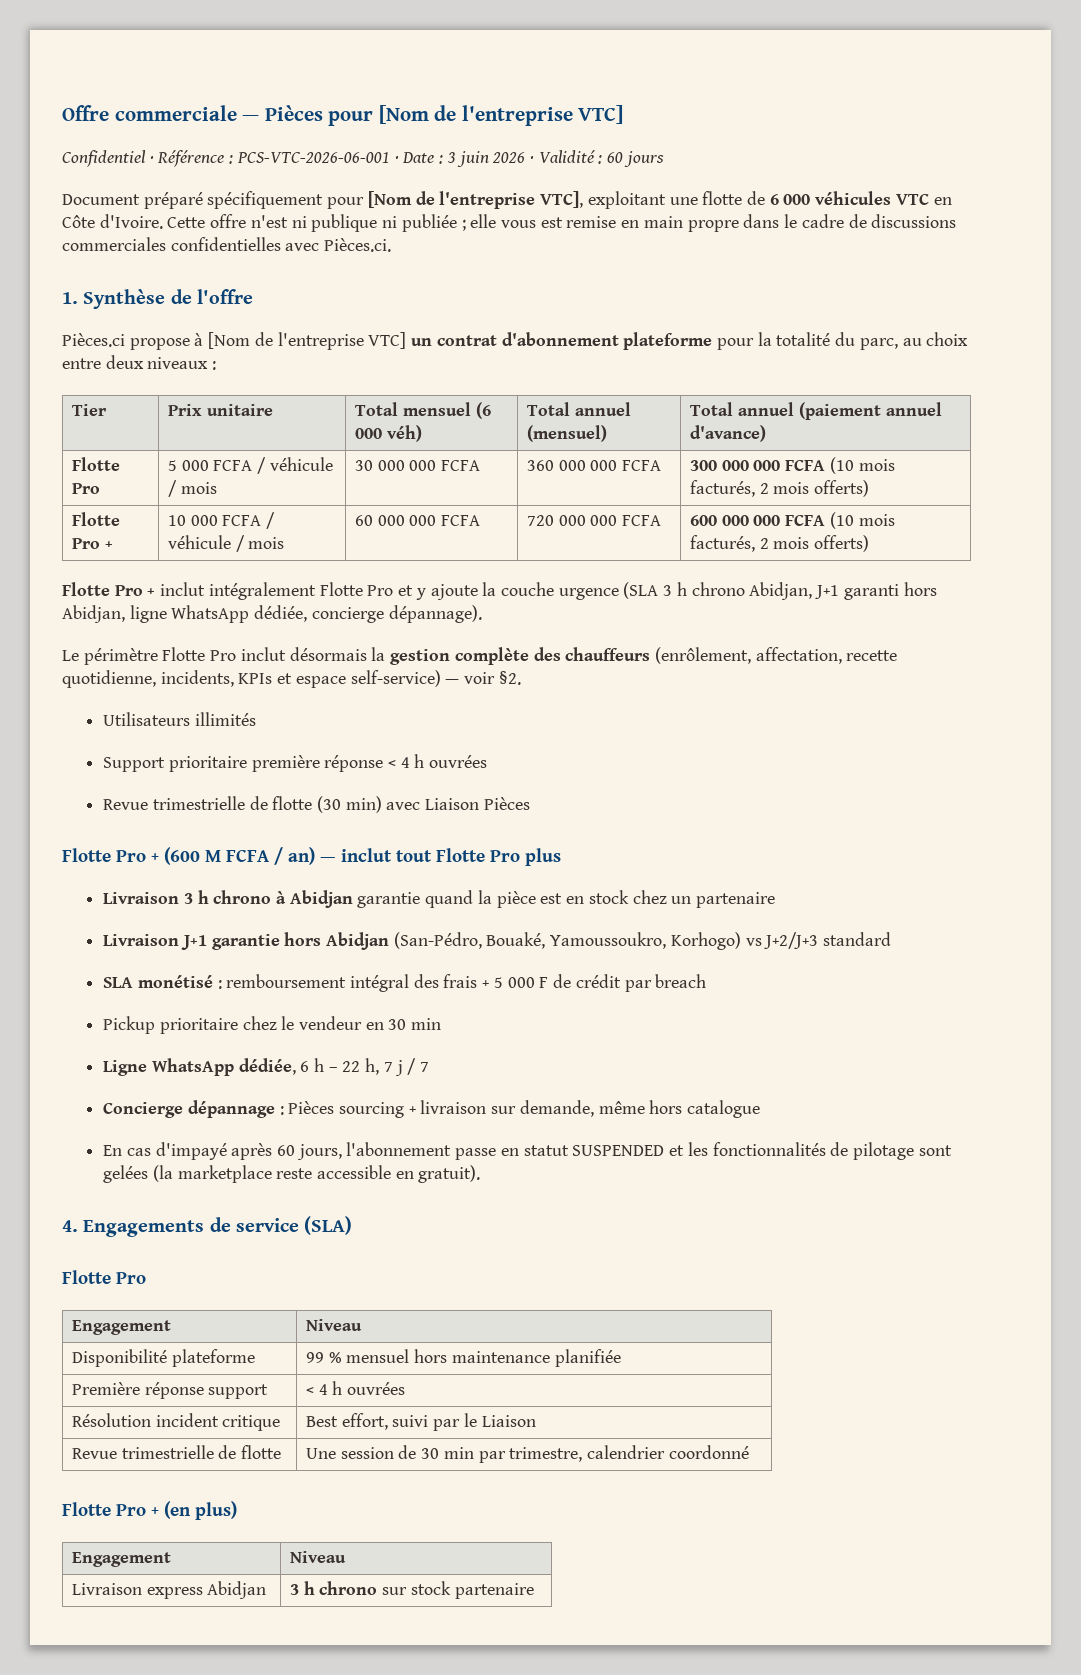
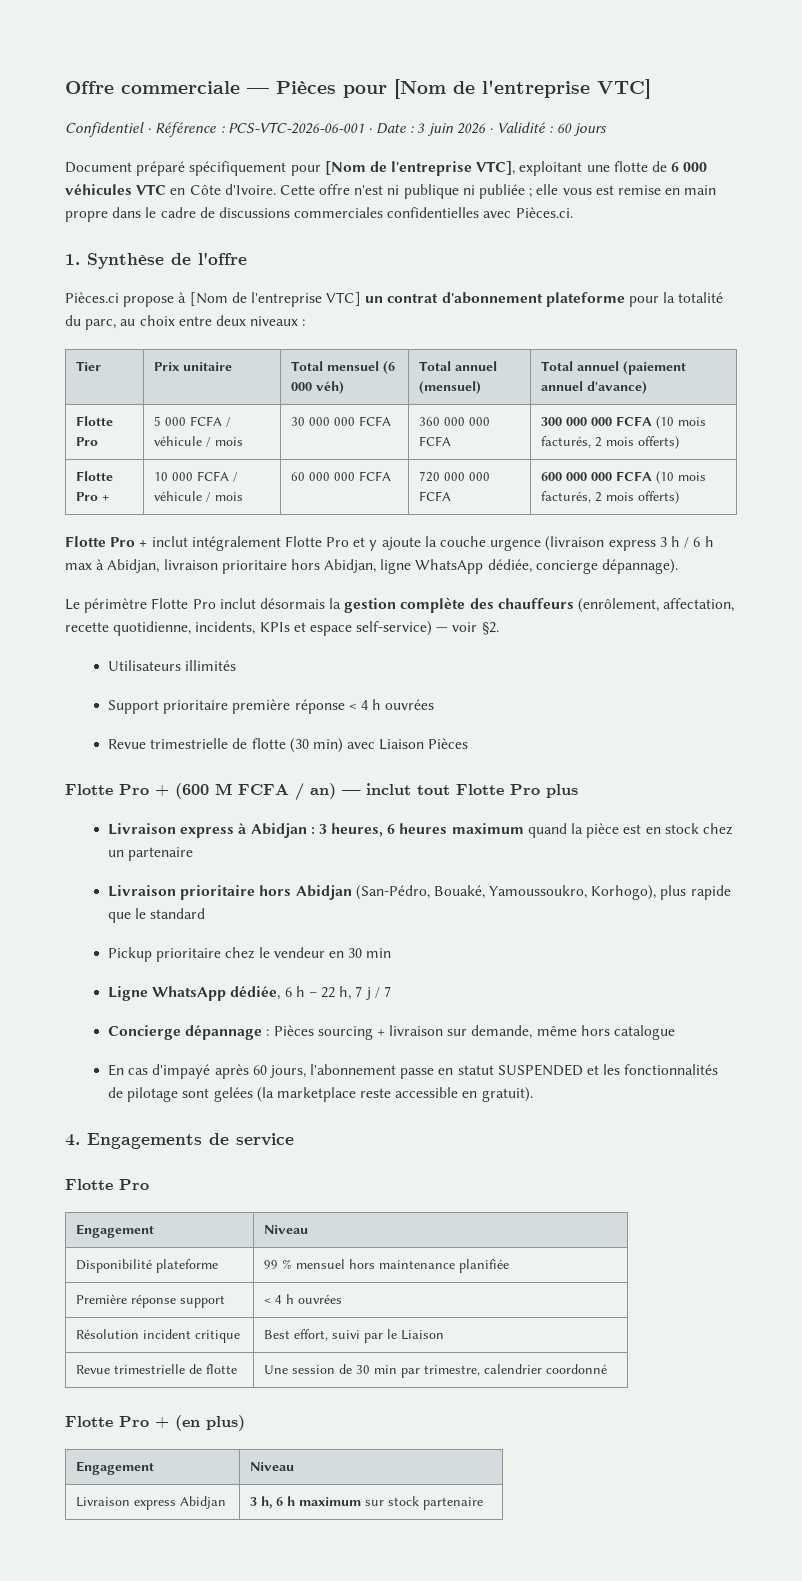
- Flotte Pro + inclut intégralement Flotte Pro et y ajoute la couche urgence (SLA 3 h chrono Abidjan, J+1 garanti hors Abidjan, ligne WhatsApp dédiée, concierge dépannage).
+ Flotte Pro + inclut intégralement Flotte Pro et y ajoute la couche urgence (livraison express 3 h / 6 h max à Abidjan, livraison prioritaire hors Abidjan, ligne WhatsApp dédiée, concierge dépannage).
- Livraison 3 h chrono à Abidjan garantie quand la pièce est en stock chez un partenaire
+ Livraison express à Abidjan : 3 heures, 6 heures maximum quand la pièce est en stock chez un partenaire
- Livraison J+1 garantie hors Abidjan (San-Pédro, Bouaké, Yamoussoukro, Korhogo) vs J+2/J+3 standard
- SLA monétisé : remboursement intégral des frais + 5 000 F de crédit par breach
+ Livraison prioritaire hors Abidjan (San-Pédro, Bouaké, Yamoussoukro, Korhogo), plus rapide que le standard
- 4. Engagements de service (SLA)
+ 4. Engagements de service
- Livraison express Abidjan | 3 h chrono sur stock partenaire
+ Livraison express Abidjan | 3 h, 6 h maximum sur stock partenaire

